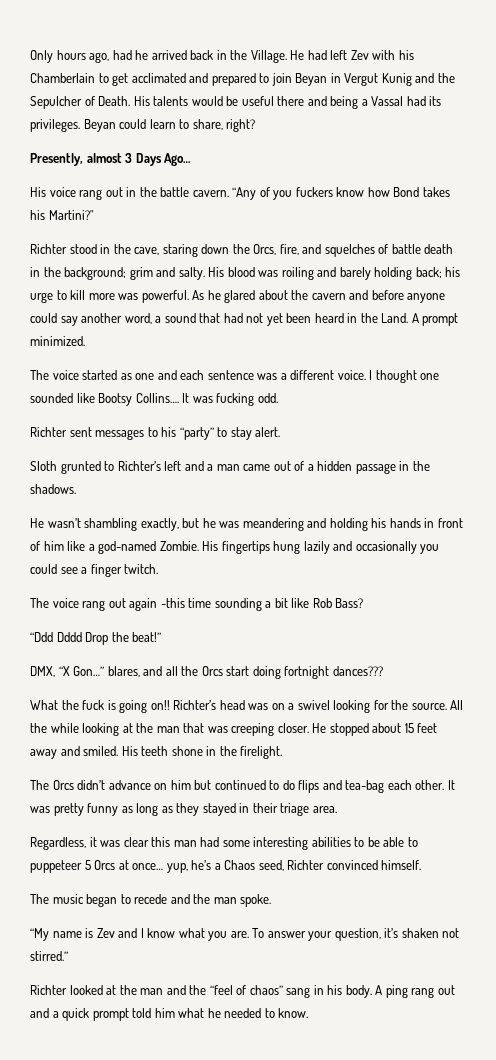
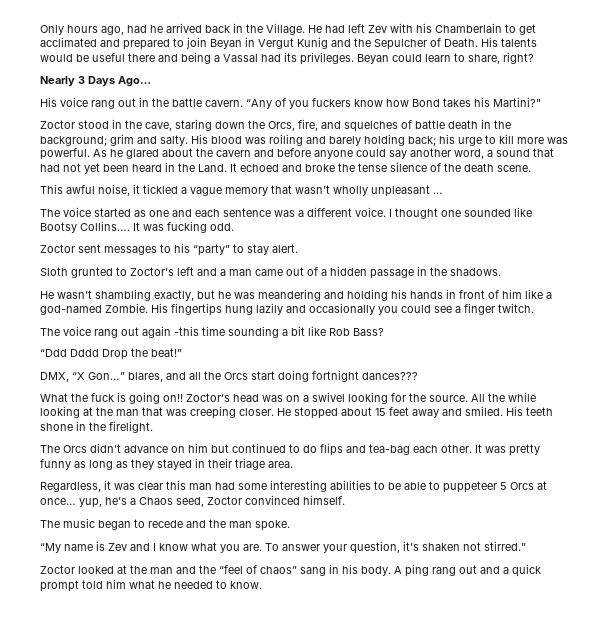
- Presently, almost 3 Days Ago…
+ Nearly 3 Days Ago…
- Richter stood in the cave, staring down the Orcs, fire, and squelches of battle death in the background; grim and salty.
+ Zoctor stood in the cave, staring down the Orcs, fire, and squelches of battle death in the background; grim and salty.
- A prompt minimized.
+ It echoed and broke the tense silence of the death scene.
+ This awful noise, it tickled a vague memory that wasn’t wholly unpleasant …
- Richter sent messages to his “party” to stay alert.
+ Zoctor sent messages to his “party” to stay alert.
- Sloth grunted to Richter’s left and a man came out of a hidden passage in the shadows.
+ Sloth grunted to Zoctor’s left and a man came out of a hidden passage in the shadows.
- Richter’s head was on a swivel looking for the source.
+ Zoctor’s head was on a swivel looking for the source.
- Regardless, it was clear this man had some interesting abilities to be able to puppeteer 5 Orcs at once… yup, he’s a Chaos seed, Richter convinced himself.
+ Regardless, it was clear this man had some interesting abilities to be able to puppeteer 5 Orcs at once… yup, he’s a Chaos seed, Zoctor convinced himself.
- Richter looked at the man and the “feel of chaos” sang in his body.
+ Zoctor looked at the man and the “feel of chaos” sang in his body.

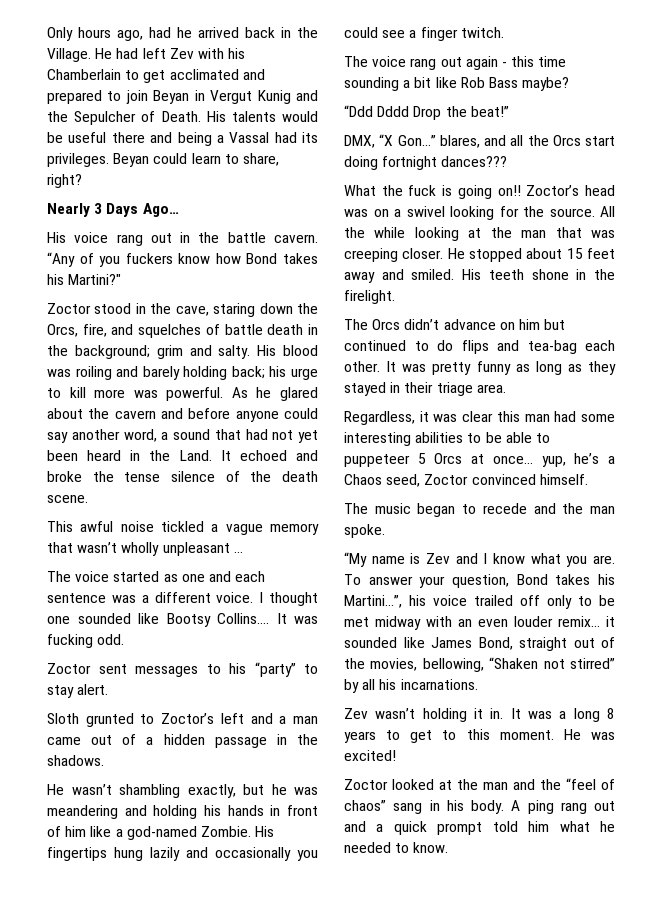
- This awful noise, it tickled a vague memory that wasn’t wholly unpleasant …
+ This awful noise tickled a vague memory that wasn’t wholly unpleasant …
- The voice rang out again -this time sounding a bit like Rob Bass?
+ The voice rang out again - this time sounding a bit like Rob Bass maybe?
- To answer your question, it’s shaken not stirred.”
+ To answer your question, Bond takes his Martini…”, his voice trailed off only to be met midway with an even louder remix… it sounded like James Bond, straight out of the movies, bellowing, “Shaken not stirred” by all his incarnations.
+ Zev wasn’t holding it in. It was a long 8 years to get to this moment. He was excited!

